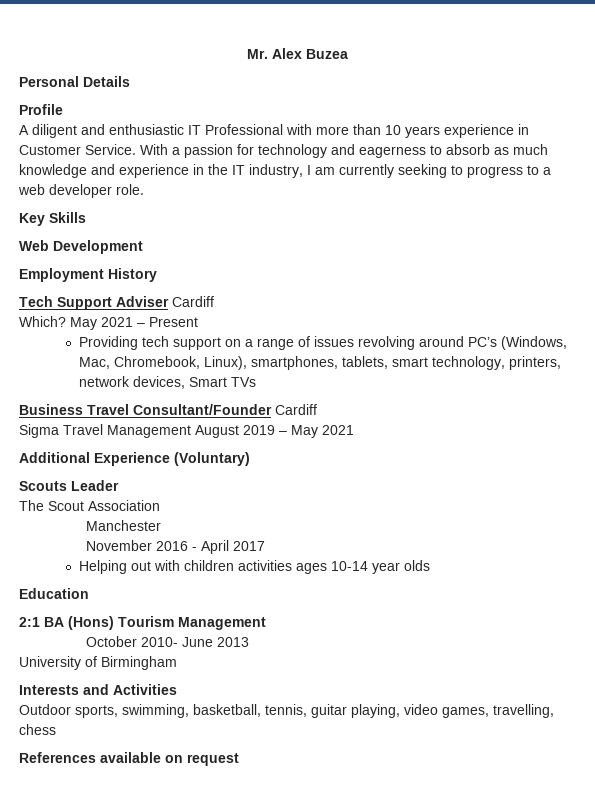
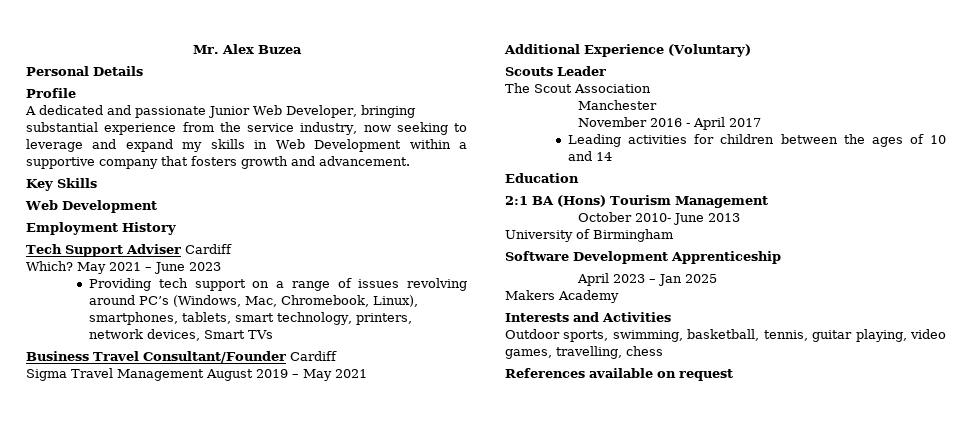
- A diligent and enthusiastic IT Professional with more than 10 years experience in Customer Service. With a passion for technology and eagerness to absorb as much knowledge and experience in the IT industry, I am currently seeking to progress to a web developer role.
+ A dedicated and passionate Junior Web Developer, bringing substantial experience from the service industry, now seeking to leverage and expand my skills in Web Development within a supportive company that fosters growth and advancement.
- May 2021 – Present
+ May 2021 – June 2023
- Helping out with children activities ages 10-14 year olds
+ Leading activities for children between the ages of 10 and 14
+ Software Development Apprenticeship
+ April 2023 – Jan 2025
+ Makers Academy

